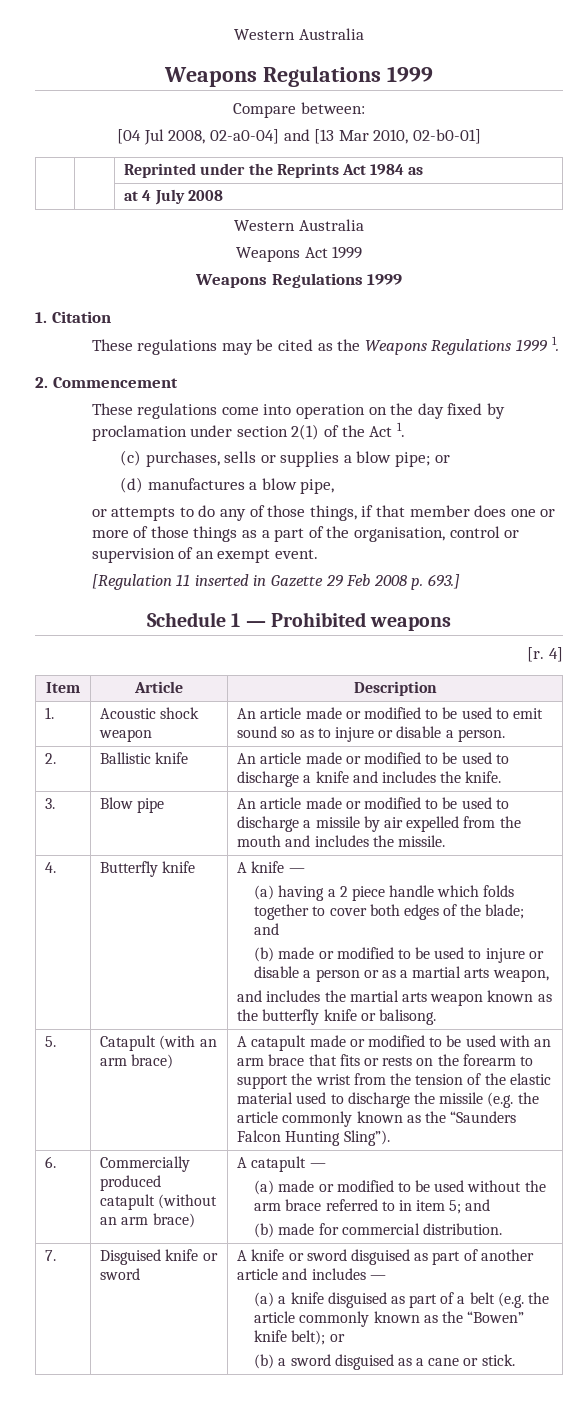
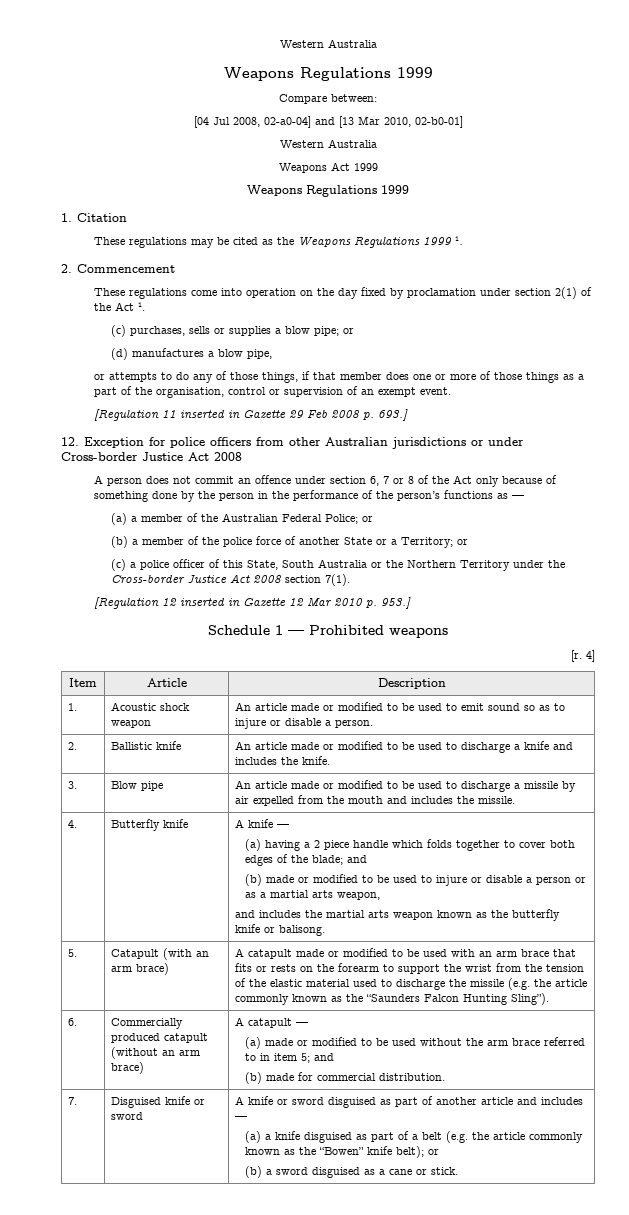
- | | Reprinted under the Reprints Act 1984 as
- | | at 4 July 2008
+ 12. Exception for police officers from other Australian jurisdictions or under Cross-border Justice Act 2008
+ A person does not commit an offence under section 6, 7 or 8 of the Act only because of something done by the person in the performance of the person’s functions as —
+ (a) a member of the Australian Federal Police; or
+ (b) a member of the police force of another State or a Territory; or
+ (c) a police officer of this State, South Australia or the Northern Territory under the Cross-border Justice Act 2008 section 7(1).
+ [Regulation 12 inserted in Gazette 12 Mar 2010 p. 953.]

